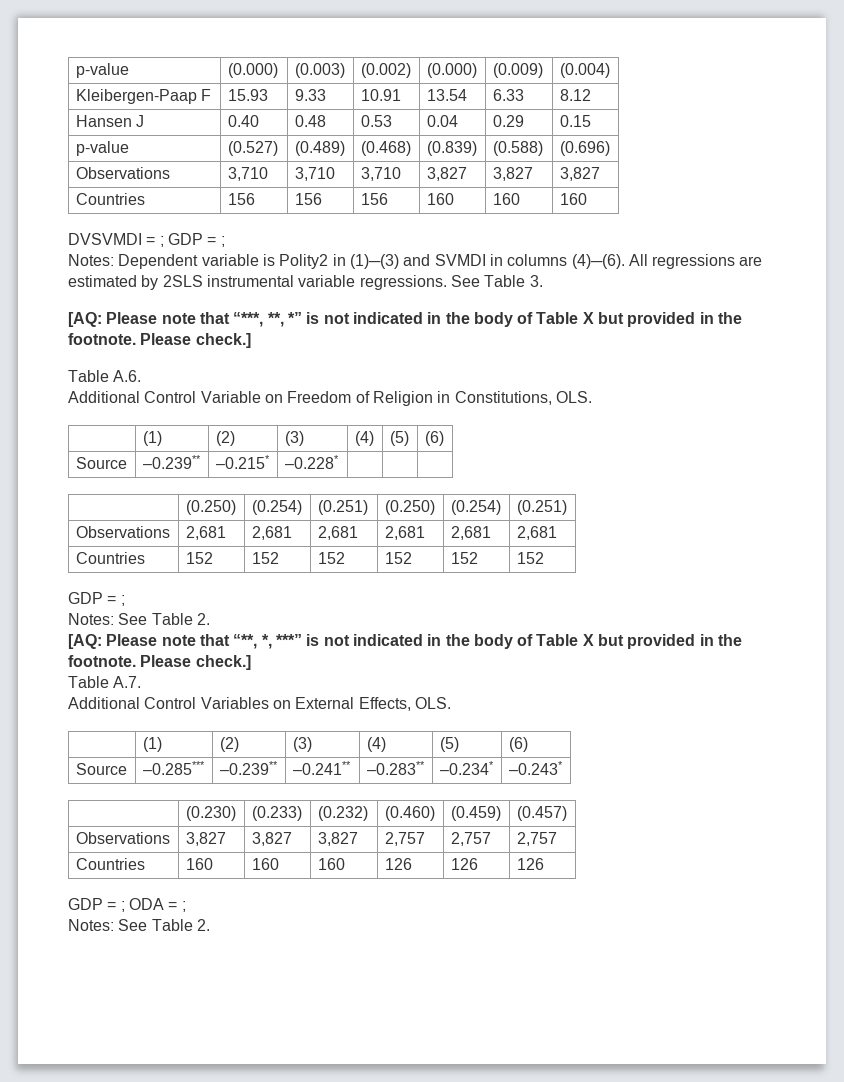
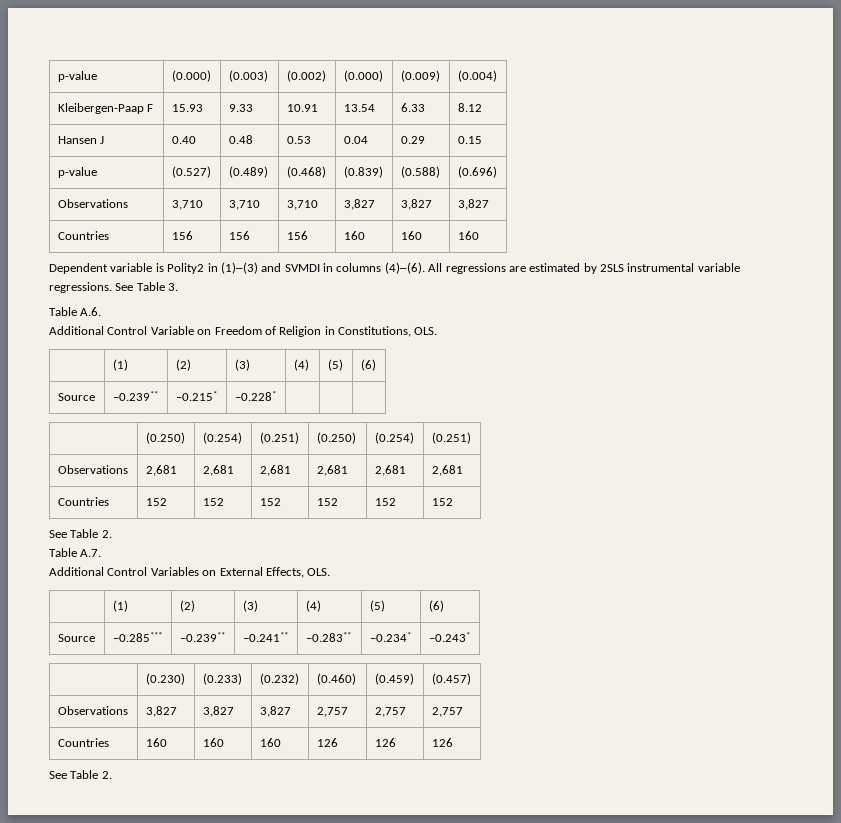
- DVSVMDI = ; GDP = ;
- Notes: Dependent variable is Polity2 in (1)─(3) and SVMDI in columns (4)─(6).
+ Dependent variable is Polity2 in (1)─(3) and SVMDI in columns (4)─(6).
- [AQ: Please note that “***, **, *” is not indicated in the body of Table X but provided in the footnote. Please check.]
  Countries | 152 | 152 | 152 | 152 | 152 | 152
- GDP = ;
- Notes: See Table 2.
- [AQ: Please note that “**, *, ***” is not indicated in the body of Table X but provided in the footnote. Please check.]
+ See Table 2.
  Countries | 160 | 160 | 160 | 126 | 126 | 126
- GDP = ; ODA = ;
- Notes: See Table 2.
+ See Table 2.

